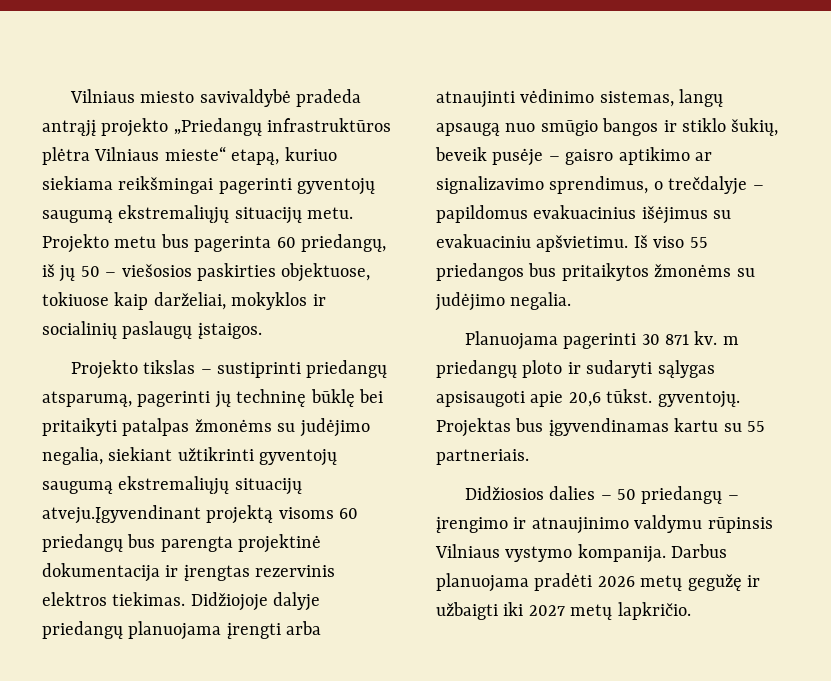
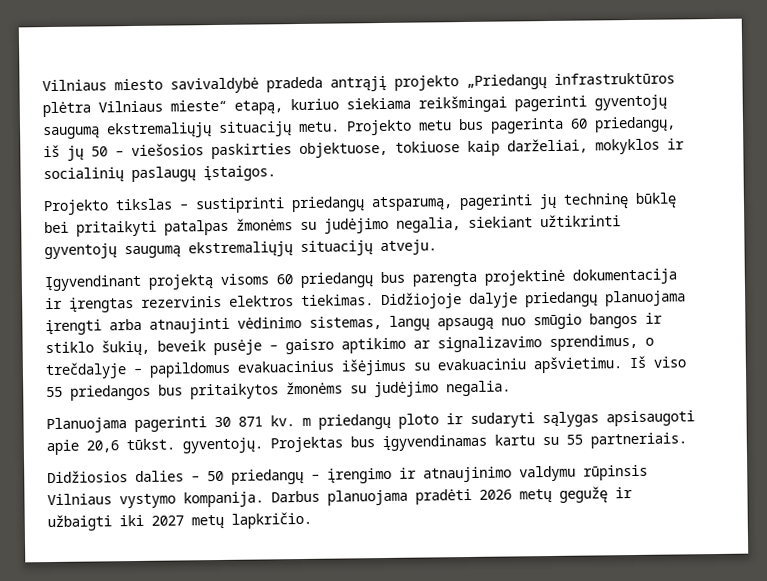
- Projekto tikslas – sustiprinti priedangų atsparumą, pagerinti jų techninę būklę bei pritaikyti patalpas žmonėms su judėjimo negalia, siekiant užtikrinti gyventojų saugumą ekstremaliųjų situacijų atveju.Įgyvendinant projektą visoms 60 priedangų bus parengta projektinė dokumentacija ir įrengtas rezervinis elektros tiekimas.
+ Projekto tikslas – sustiprinti priedangų atsparumą, pagerinti jų techninę būklę bei pritaikyti patalpas žmonėms su judėjimo negalia, siekiant užtikrinti gyventojų saugumą ekstremaliųjų situacijų atveju.
+ Įgyvendinant projektą visoms 60 priedangų bus parengta projektinė dokumentacija ir įrengtas rezervinis elektros tiekimas.

